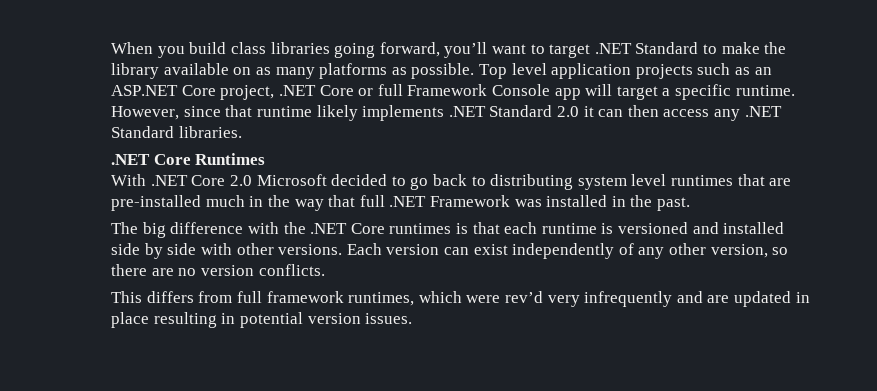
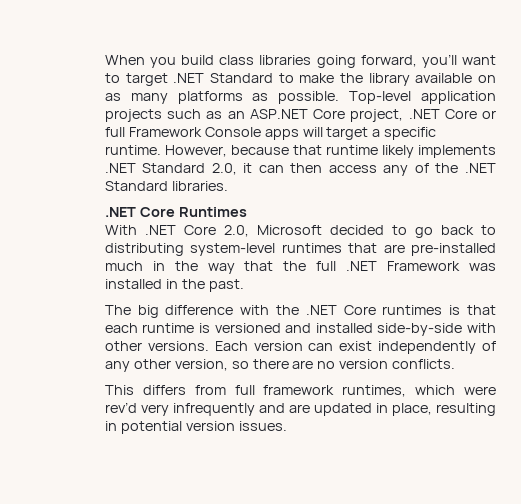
- Top level application projects such as an ASP.NET Core project, .NET Core or full Framework Console app will target a specific runtime.
+ Top-level application projects such as an ASP.NET Core project, .NET Core or full Framework Console apps will target a specific runtime.
- However, since that runtime likely implements .NET Standard 2.0 it can then access any .NET Standard libraries.
+ However, because that runtime likely implements .NET Standard 2.0, it can then access any of the .NET Standard libraries.
- With .NET Core 2.0 Microsoft decided to go back to distributing system level runtimes that are pre-installed much in the way that full .NET Framework was installed in the past.
+ With .NET Core 2.0, Microsoft decided to go back to distributing system-level runtimes that are pre-installed much in the way that the full .NET Framework was installed in the past.
- The big difference with the .NET Core runtimes is that each runtime is versioned and installed side by side with other versions.
+ The big difference with the .NET Core runtimes is that each runtime is versioned and installed side-by-side with other versions.
- This differs from full framework runtimes, which were rev’d very infrequently and are updated in place resulting in potential version issues.
+ This differs from full framework runtimes, which were rev’d very infrequently and are updated in place, resulting in potential version issues.

